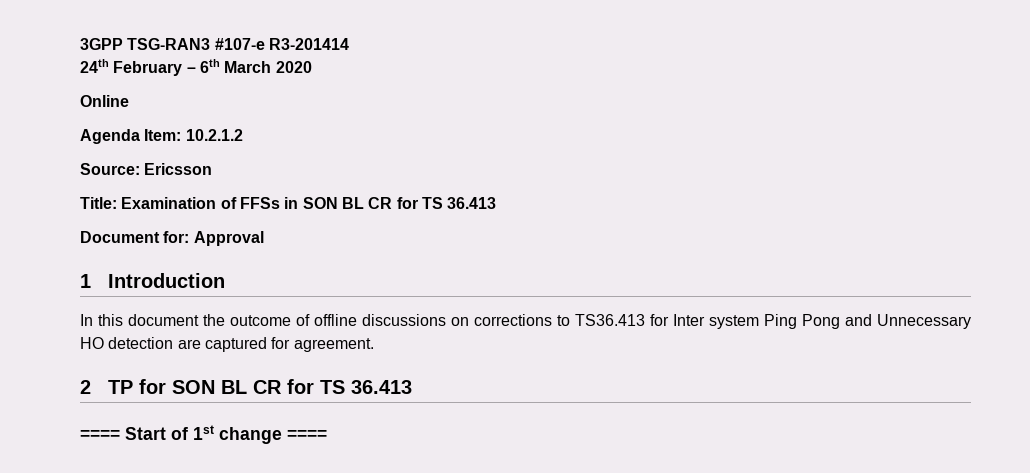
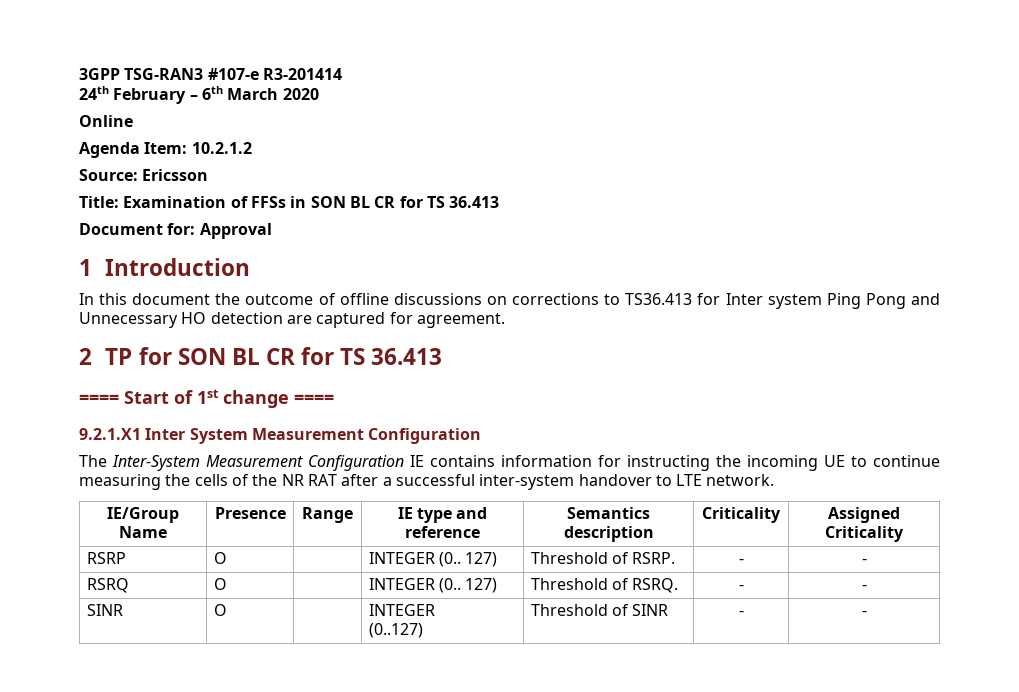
+ 9.2.1.X1 Inter System Measurement Configuration
+ The Inter-System Measurement Configuration IE contains information for instructing the incoming UE to continue measuring the cells of the NR RAT after a successful inter-system handover to LTE network.
+ IE/Group Name | Presence | Range | IE type and reference | Semantics description | Criticality | Assigned Criticality
+ RSRP | O | | INTEGER (0.. 127) | Threshold of RSRP. | - | -
+ RSRQ | O | | INTEGER (0.. 127) | Threshold of RSRQ. | - | -
+ SINR | O | | INTEGER
+ (0..127) | Threshold of SINR | - | -

